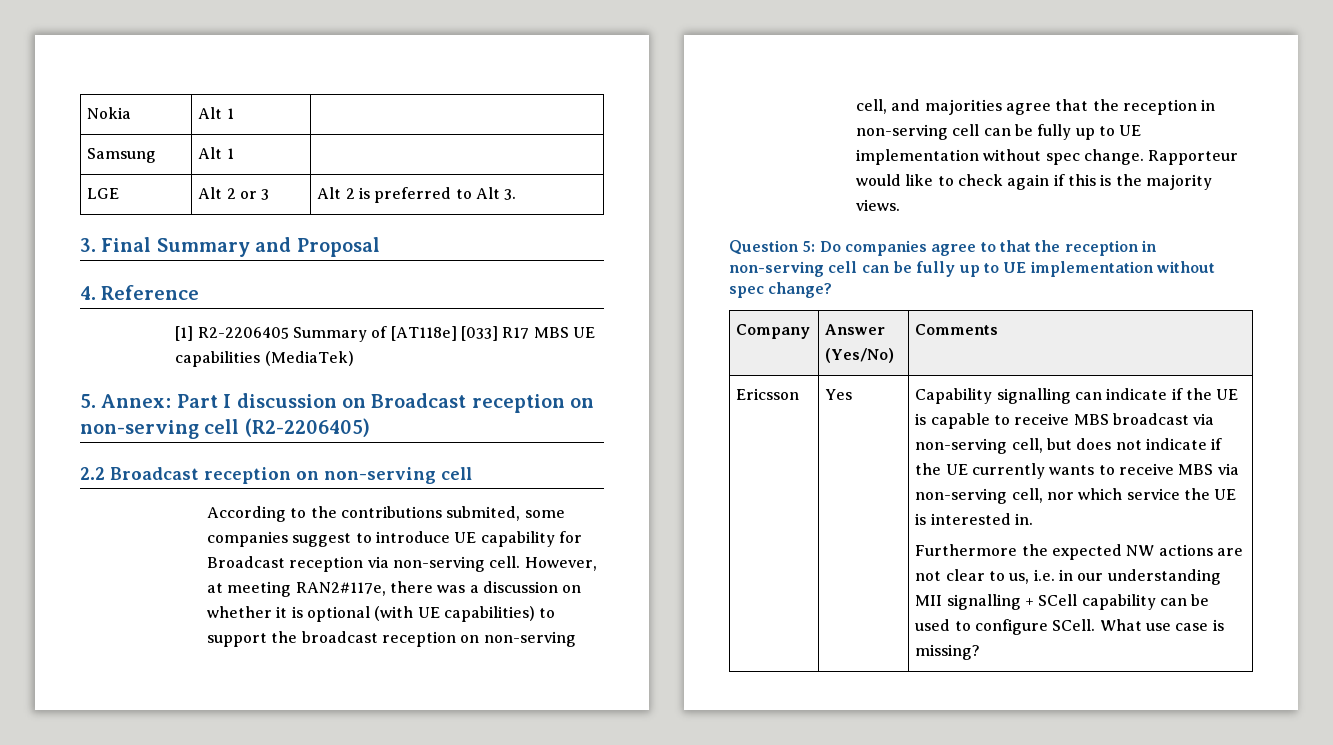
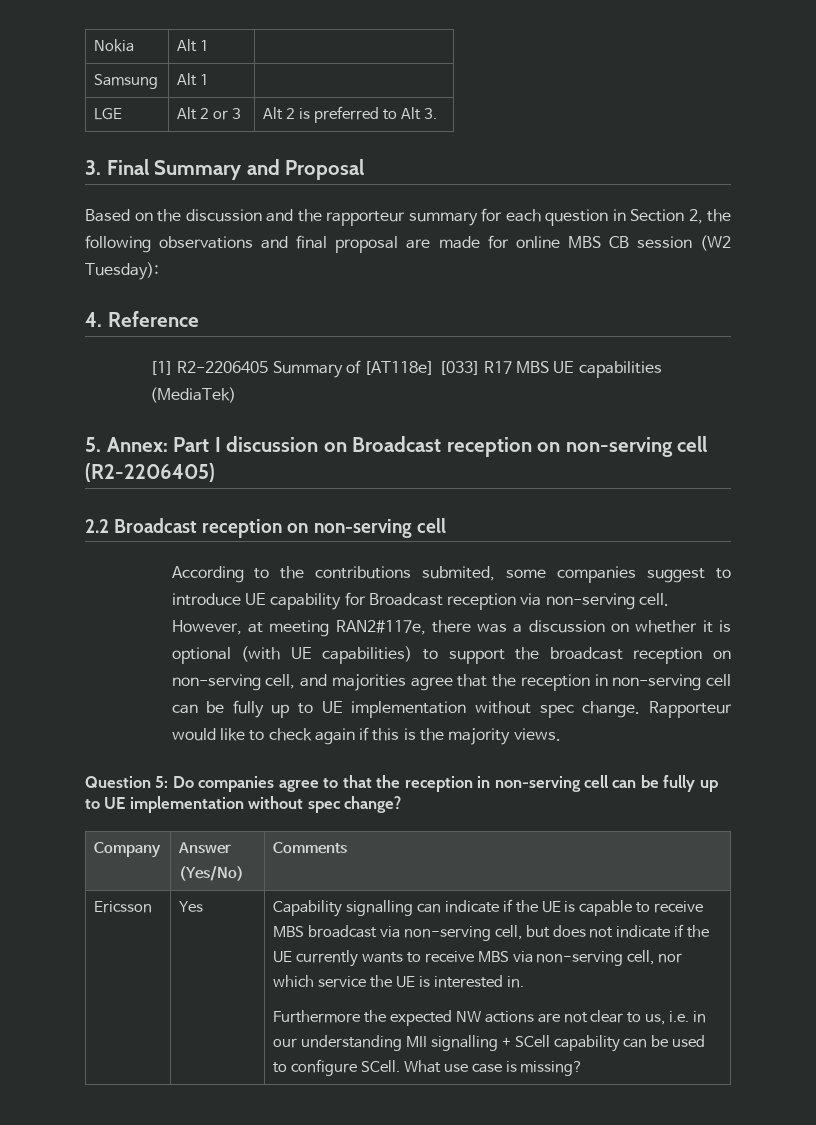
+ Based on the discussion and the rapporteur summary for each question in Section 2, the following observations and final proposal are made for online MBS CB session (W2 Tuesday):

